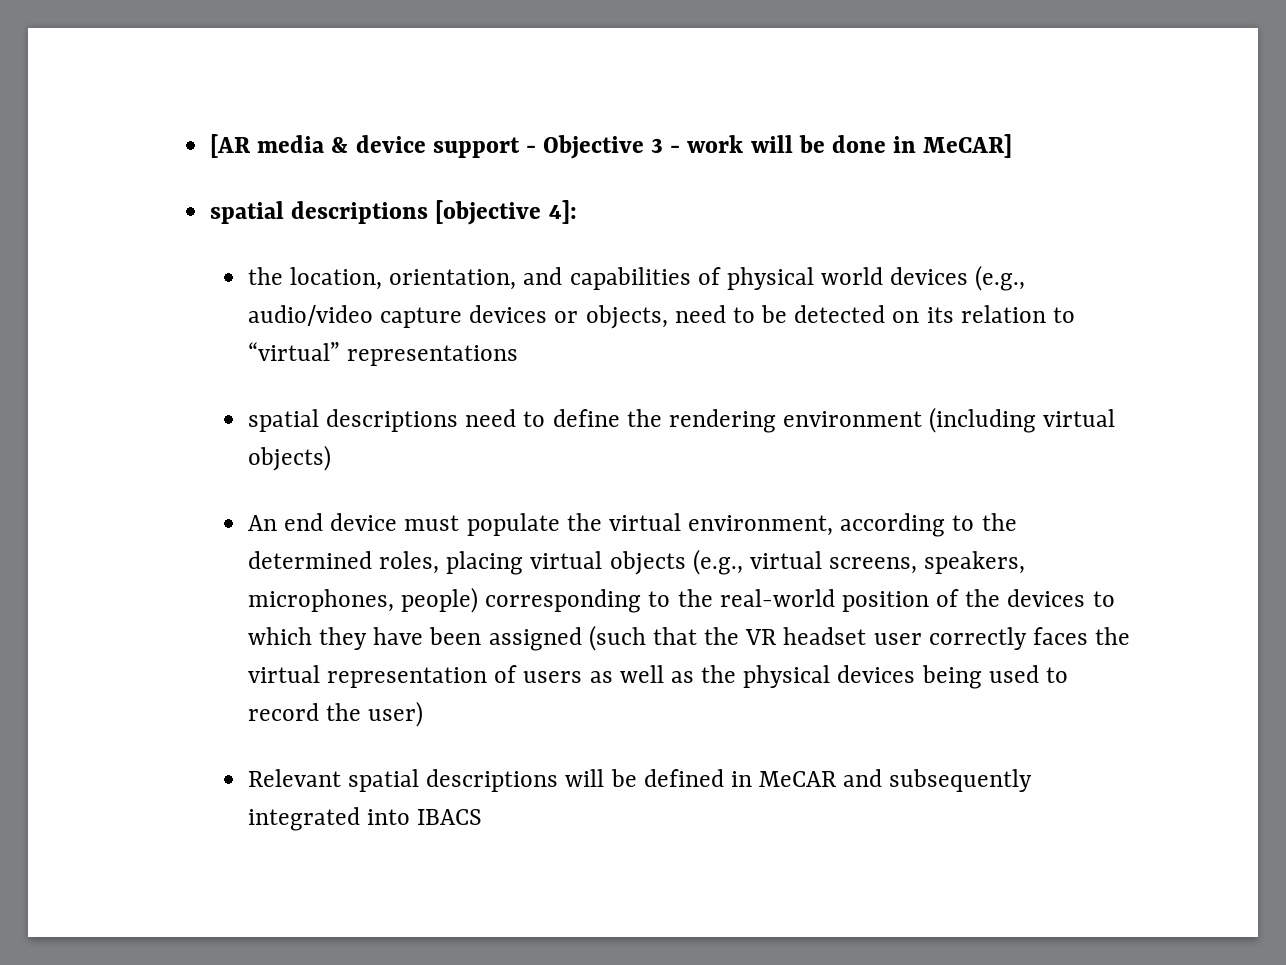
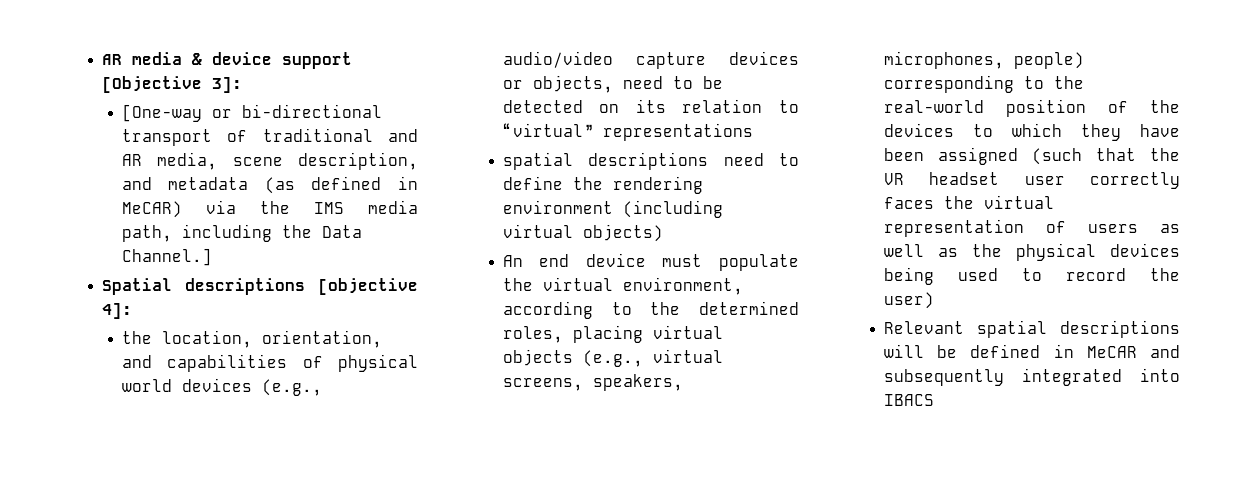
- [AR media & device support - Objective 3 - work will be done in MeCAR]
- spatial descriptions [objective 4]:
+ AR media & device support [Objective 3]:
+ [One-way or bi-directional transport of traditional and AR media, scene description, and metadata (as defined in MeCAR) via the IMS media path, including the Data Channel.]
+ Spatial descriptions [objective 4]:

